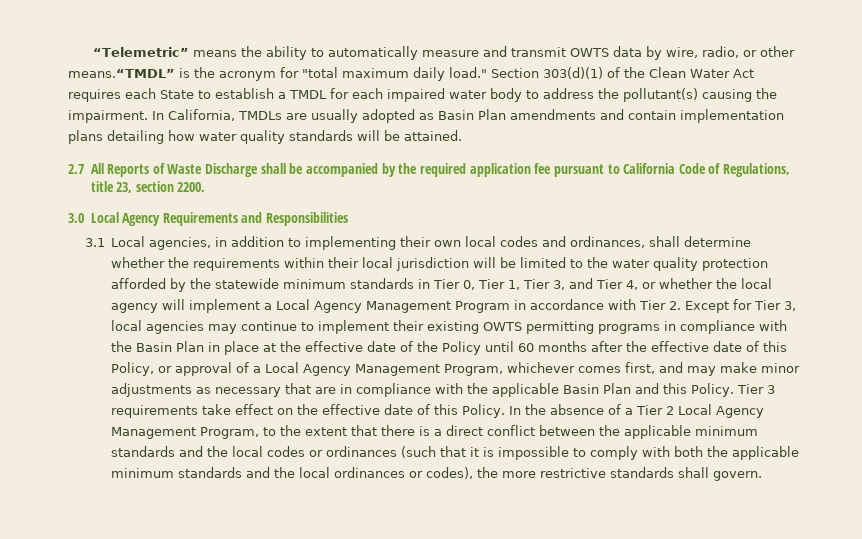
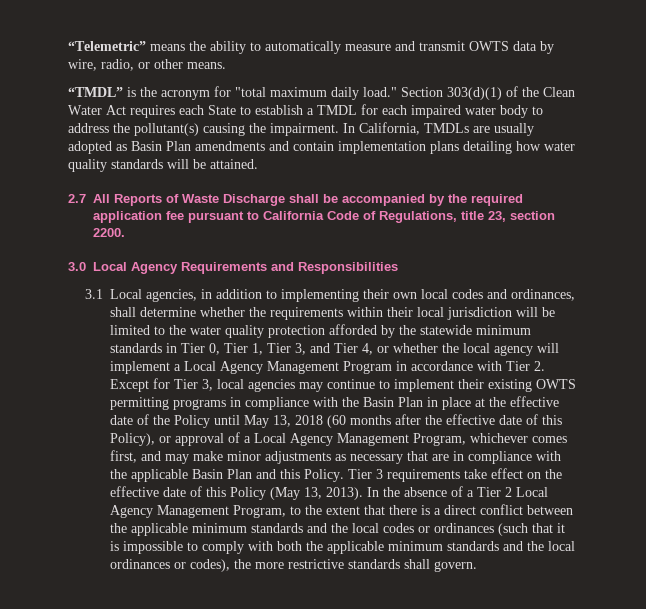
- “Telemetric” means the ability to automatically measure and transmit OWTS data by wire, radio, or other means.“TMDL” is the acronym for "total maximum daily load."
+ “Telemetric” means the ability to automatically measure and transmit OWTS data by wire, radio, or other means.
+ “TMDL” is the acronym for "total maximum daily load."
- 3.1 Local agencies, in addition to implementing their own local codes and ordinances, shall determine whether the requirements within their local jurisdiction will be limited to the water quality protection afforded by the statewide minimum standards in Tier 0, Tier 1, Tier 3, and Tier 4, or whether the local agency will implement a Local Agency Management Program in accordance with Tier 2. Except for Tier 3, local agencies may continue to implement their existing OWTS permitting programs in compliance with the Basin Plan in place at the effective date of the Policy until 60 months after the effective date of this Policy, or approval of a Local Agency Management Program, whichever comes first, and may make minor adjustments as necessary that are in compliance with the applicable Basin Plan and this Policy.
+ 3.1 Local agencies, in addition to implementing their own local codes and ordinances, shall determine whether the requirements within their local jurisdiction will be limited to the water quality protection afforded by the statewide minimum standards in Tier 0, Tier 1, Tier 3, and Tier 4, or whether the local agency will implement a Local Agency Management Program in accordance with Tier 2. Except for Tier 3, local agencies may continue to implement their existing OWTS permitting programs in compliance with the Basin Plan in place at the effective date of the Policy until May 13, 2018 (60 months after the effective date of this Policy), or approval of a Local Agency Management Program, whichever comes first, and may make minor adjustments as necessary that are in compliance with the applicable Basin Plan and this Policy.
- Tier 3 requirements take effect on the effective date of this Policy.
+ Tier 3 requirements take effect on the effective date of this Policy (May 13, 2013).

